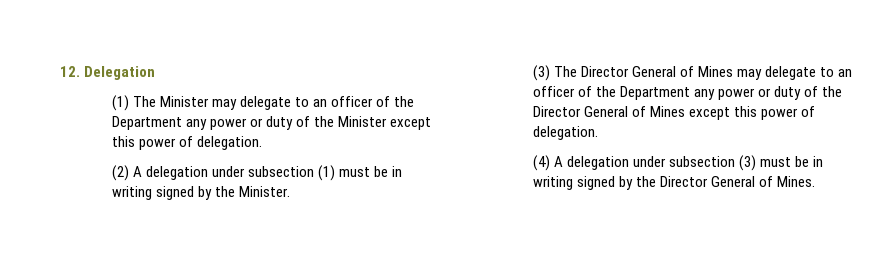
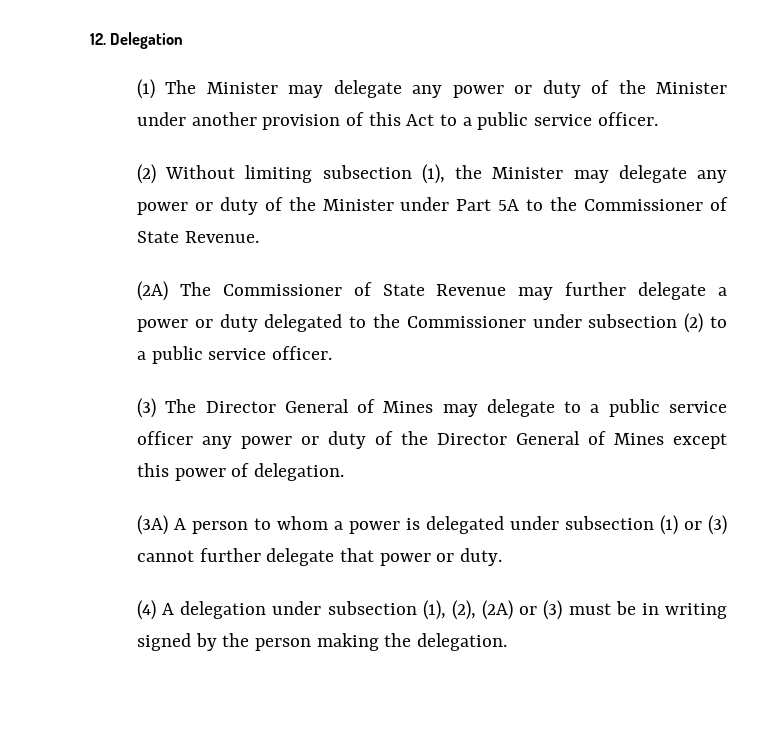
- (1) The Minister may delegate to an officer of the Department any power or duty of the Minister except this power of delegation.
- (2) A delegation under subsection (1) must be in writing signed by the Minister.
+ (1) The Minister may delegate any power or duty of the Minister under another provision of this Act to a public service officer.
+ (2) Without limiting subsection (1), the Minister may delegate any power or duty of the Minister under Part 5A to the Commissioner of State Revenue.
+ (2A) The Commissioner of State Revenue may further delegate a power or duty delegated to the Commissioner under subsection (2) to a public service officer.
- (3) The Director General of Mines may delegate to an officer of the Department any power or duty of the Director General of Mines except this power of delegation.
+ (3) The Director General of Mines may delegate to a public service officer any power or duty of the Director General of Mines except this power of delegation.
+ (3A) A person to whom a power is delegated under subsection (1) or (3) cannot further delegate that power or duty.
- (4) A delegation under subsection (3) must be in writing signed by the Director General of Mines.
+ (4) A delegation under subsection (1), (2), (2A) or (3) must be in writing signed by the person making the delegation.

